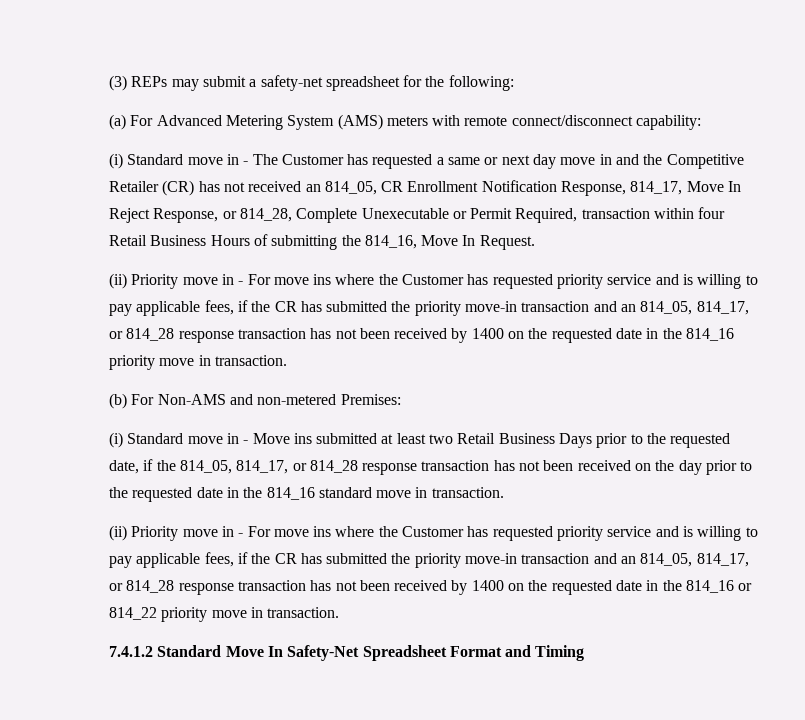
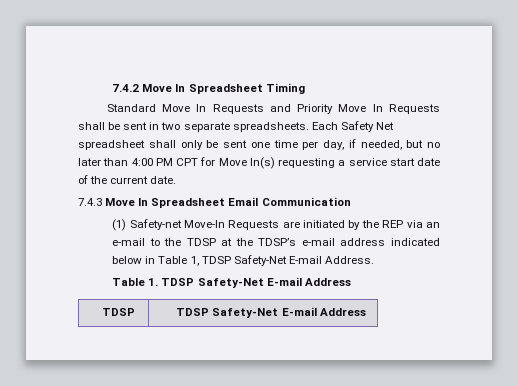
- (3) REPs may submit a safety-net spreadsheet for the following:
- (a) For Advanced Metering System (AMS) meters with remote connect/disconnect capability:
- (i) Standard move in - The Customer has requested a same or next day move in and the Competitive Retailer (CR) has not received an 814_05, CR Enrollment Notification Response, 814_17, Move In Reject Response, or 814_28, Complete Unexecutable or Permit Required, transaction within four Retail Business Hours of submitting the 814_16, Move In Request.
- (ii) Priority move in - For move ins where the Customer has requested priority service and is willing to pay applicable fees, if the CR has submitted the priority move-in transaction and an 814_05, 814_17, or 814_28 response transaction has not been received by 1400 on the requested date in the 814_16 priority move in transaction.
- (b) For Non-AMS and non-metered Premises:
- (i) Standard move in - Move ins submitted at least two Retail Business Days prior to the requested date, if the 814_05, 814_17, or 814_28 response transaction has not been received on the day prior to the requested date in the 814_16 standard move in transaction.
- (ii) Priority move in - For move ins where the Customer has requested priority service and is willing to pay applicable fees, if the CR has submitted the priority move-in transaction and an 814_05, 814_17, or 814_28 response transaction has not been received by 1400 on the requested date in the 814_16 or 814_22 priority move in transaction.
- 7.4.1.2 Standard Move In Safety-Net Spreadsheet Format and Timing
+ 7.4.2 Move In Spreadsheet Timing
+ Standard Move In Requests and Priority Move In Requests shall be sent in two separate spreadsheets. Each Safety Net spreadsheet shall only be sent one time per day, if needed, but no later than 4:00 PM CPT for Move In(s) requesting a service start date of the current date.
+ 7.4.3 Move In Spreadsheet Email Communication
+ (1) Safety-net Move-In Requests are initiated by the REP via an e-mail to the TDSP at the TDSP’s e-mail address indicated below in Table 1, TDSP Safety-Net E-mail Address.
+ Table 1. TDSP Safety-Net E-mail Address
+ TDSP | TDSP Safety-Net E-mail Address

